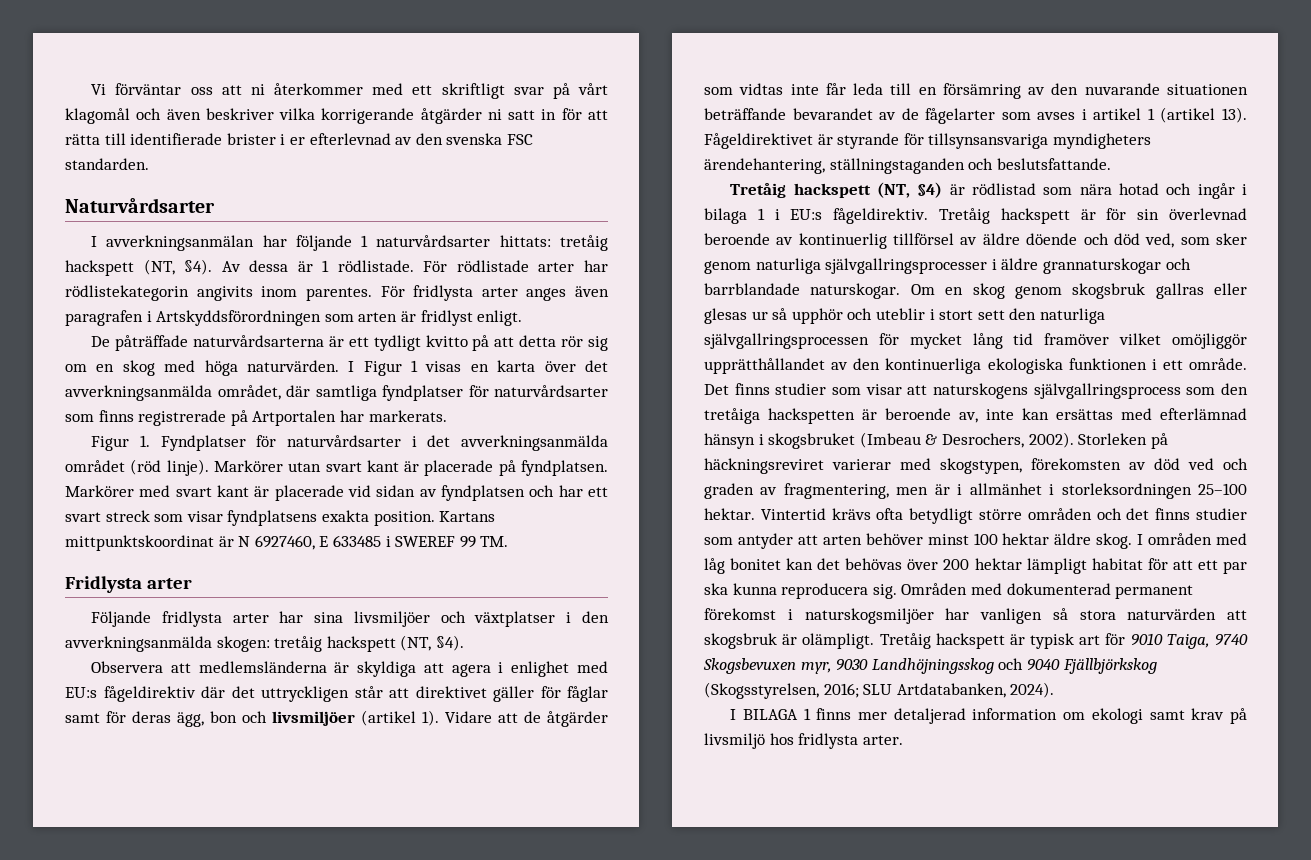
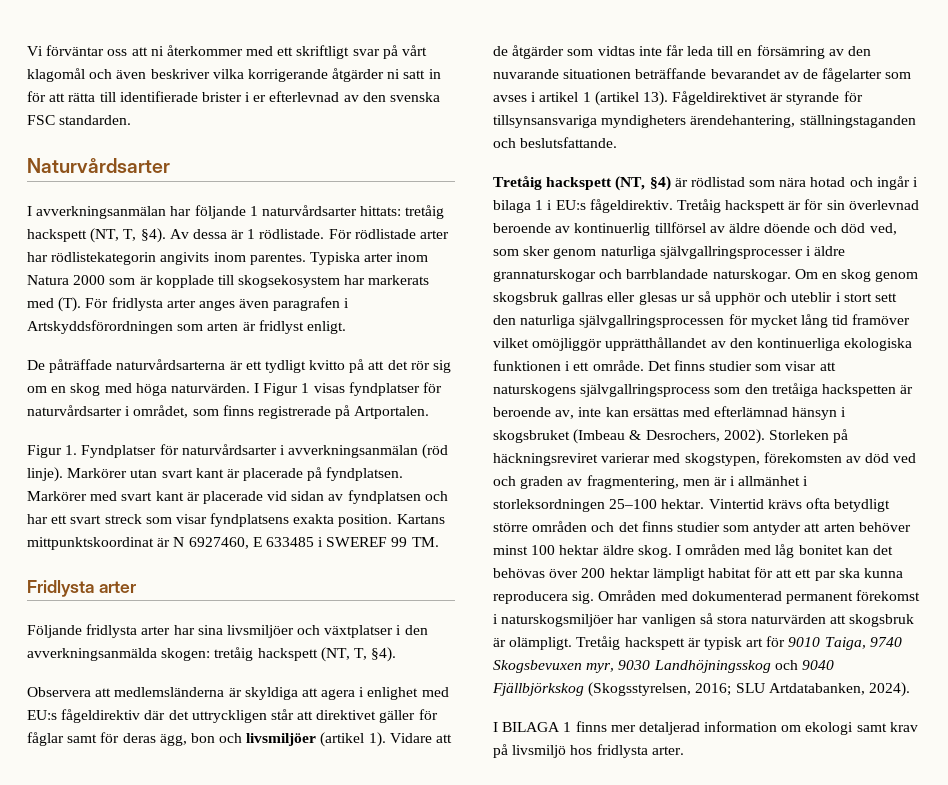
- I avverkningsanmälan har följande 1 naturvårdsarter hittats: tretåig hackspett (NT, §4).
+ I avverkningsanmälan har följande 1 naturvårdsarter hittats: tretåig hackspett (NT, T, §4).
- För fridlysta arter anges även paragrafen i Artskyddsförordningen som arten är fridlyst enligt.
+ Typiska arter inom Natura 2000 som är kopplade till skogsekosystem har markerats med (T). För fridlysta arter anges även paragrafen i Artskyddsförordningen som arten är fridlyst enligt.
- De påträffade naturvårdsarterna är ett tydligt kvitto på att detta rör sig om en skog med höga naturvärden.
+ De påträffade naturvårdsarterna är ett tydligt kvitto på att det rör sig om en skog med höga naturvärden.
- I Figur 1 visas en karta över det avverkningsanmälda området, där samtliga fyndplatser för naturvårdsarter som finns registrerade på Artportalen har markerats.
+ I Figur 1 visas fyndplatser för naturvårdsarter i området, som finns registrerade på Artportalen.
- Figur 1. Fyndplatser för naturvårdsarter i det avverkningsanmälda området (röd linje).
+ Figur 1. Fyndplatser för naturvårdsarter i avverkningsanmälan (röd linje).
- Följande fridlysta arter har sina livsmiljöer och växtplatser i den avverkningsanmälda skogen: tretåig hackspett (NT, §4).
+ Följande fridlysta arter har sina livsmiljöer och växtplatser i den avverkningsanmälda skogen: tretåig hackspett (NT, T, §4).

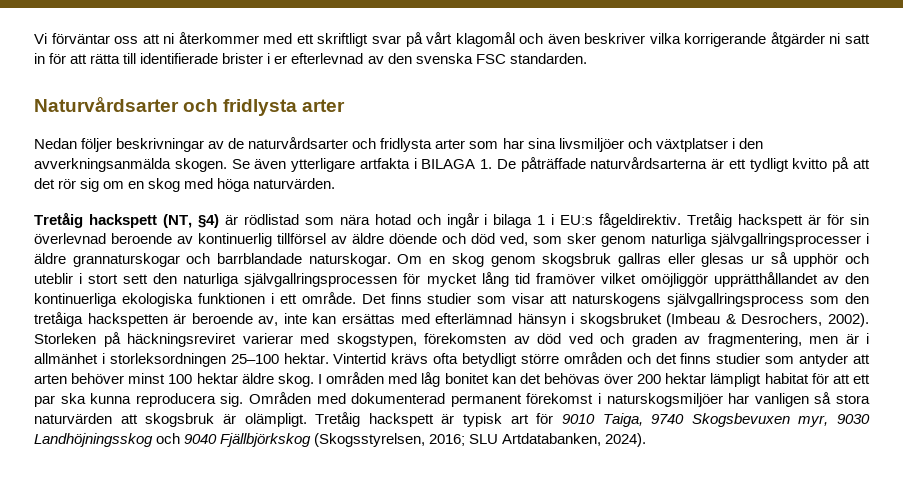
- Naturvårdsarter
- I avverkningsanmälan har följande 1 naturvårdsarter hittats: tretåig hackspett (NT, T, §4). Av dessa är 1 rödlistade. För rödlistade arter har rödlistekategorin angivits inom parentes. Typiska arter inom Natura 2000 som är kopplade till skogsekosystem har markerats med (T). För fridlysta arter anges även paragrafen i Artskyddsförordningen som arten är fridlyst enligt.
- De påträffade naturvårdsarterna är ett tydligt kvitto på att det rör sig om en skog med höga naturvärden. I Figur 1 visas fyndplatser för naturvårdsarter i området, som finns registrerade på Artportalen.
- Figur 1. Fyndplatser för naturvårdsarter i avverkningsanmälan (röd linje). Markörer utan svart kant är placerade på fyndplatsen. Markörer med svart kant är placerade vid sidan av fyndplatsen och har ett svart streck som visar fyndplatsens exakta position. Kartans mittpunktskoordinat är N 6927460, E 633485 i SWEREF 99 TM.
- Fridlysta arter
- Följande fridlysta arter har sina livsmiljöer och växtplatser i den avverkningsanmälda skogen: tretåig hackspett (NT, T, §4).
- Observera att medlemsländerna är skyldiga att agera i enlighet med EU:s fågeldirektiv där det uttryckligen står att direktivet gäller för fåglar samt för deras ägg, bon och livsmiljöer (artikel 1). Vidare att de åtgärder som vidtas inte får leda till en försämring av den nuvarande situationen beträffande bevarandet av de fågelarter som avses i artikel 1 (artikel 13). Fågeldirektivet är styrande för tillsynsansvariga myndigheters ärendehantering, ställningstaganden och beslutsfattande.
+ Naturvårdsarter och fridlysta arter
+ Nedan följer beskrivningar av de naturvårdsarter och fridlysta arter som har sina livsmiljöer och växtplatser i den avverkningsanmälda skogen. Se även ytterligare artfakta i BILAGA 1. De påträffade naturvårdsarterna är ett tydligt kvitto på att det rör sig om en skog med höga naturvärden.
- I BILAGA 1 finns mer detaljerad information om ekologi samt krav på livsmiljö hos fridlysta arter.

